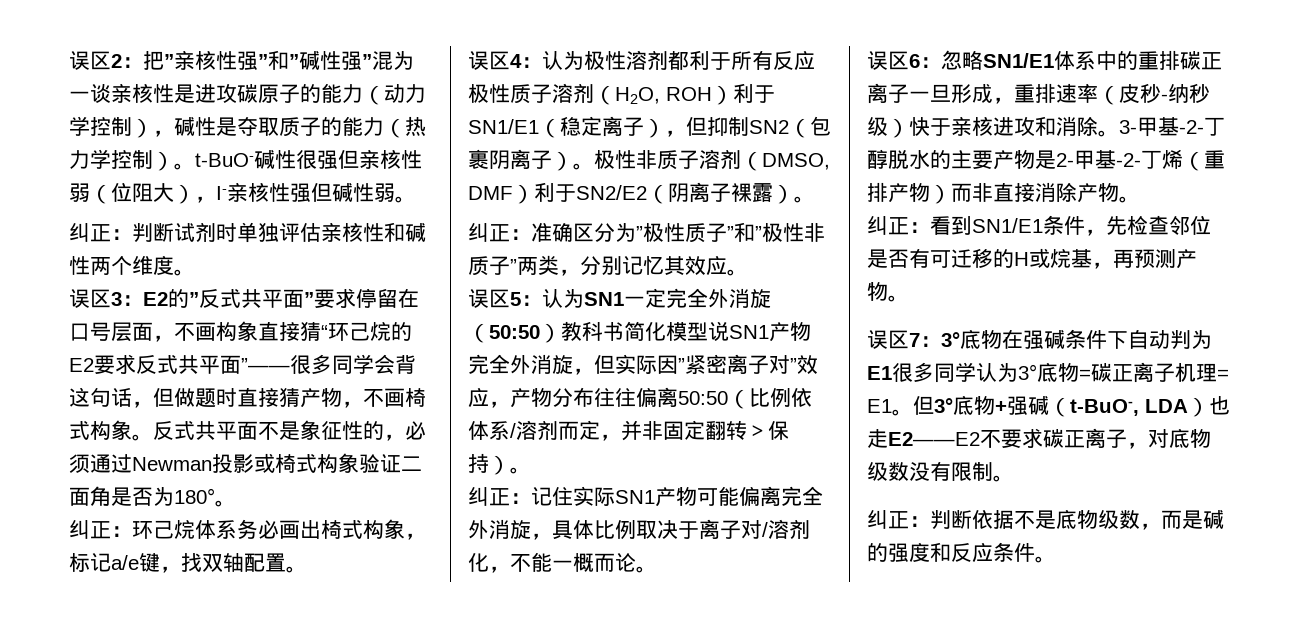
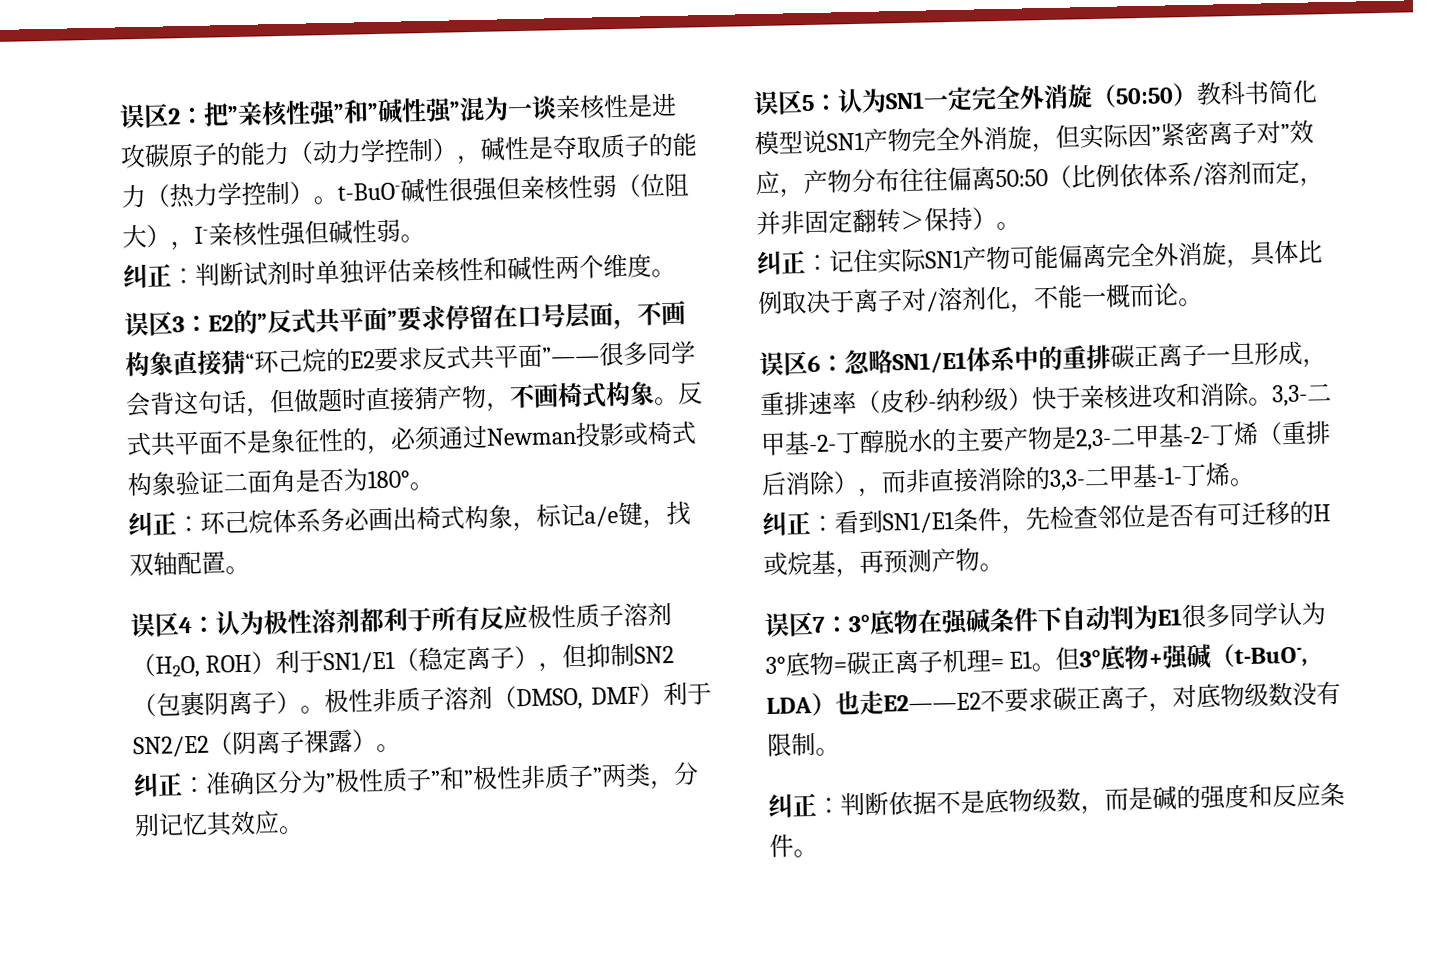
- 3-甲基-2-丁醇脱水的主要产物是2-甲基-2-丁烯（重排产物）而非直接消除产物。
+ 3,3-二甲基-2-丁醇脱水的主要产物是2,3-二甲基-2-丁烯（重排后消除），而非直接消除的3,3-二甲基-1-丁烯。

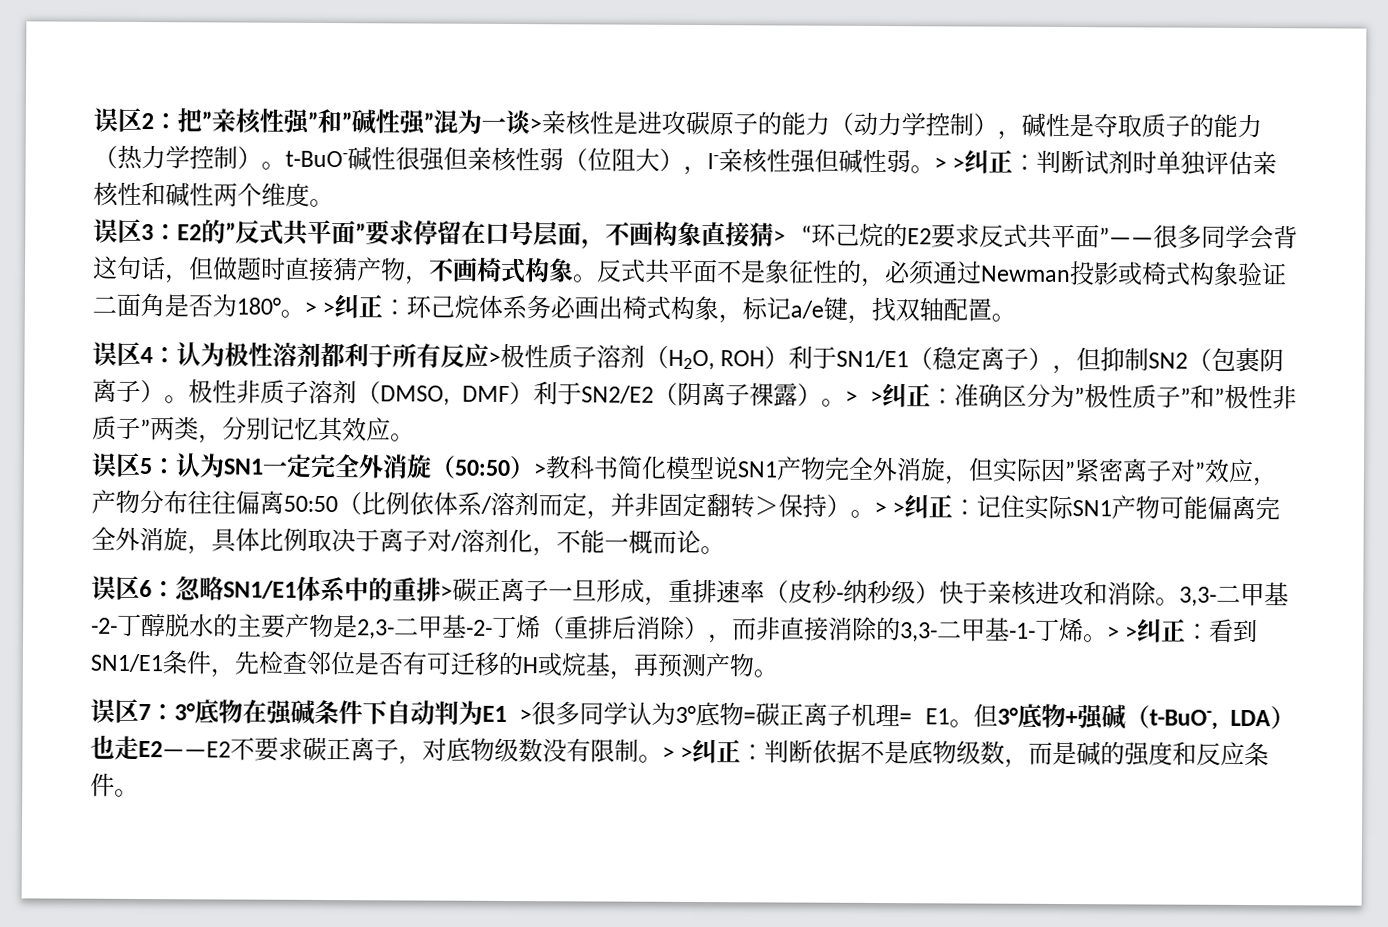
- 误区2：把”亲核性强”和”碱性强”混为一谈亲核性是进攻碳原子的能力（动力学控制），碱性是夺取质子的能力（热力学控制）。t-BuO-碱性很强但亲核性弱（位阻大），I-亲核性强但碱性弱。
- 纠正：判断试剂时单独评估亲核性和碱性两个维度。
+ 误区2：把”亲核性强”和”碱性强”混为一谈>亲核性是进攻碳原子的能力（动力学控制），碱性是夺取质子的能力（热力学控制）。t-BuO-碱性很强但亲核性弱（位阻大），I-亲核性强但碱性弱。> >纠正：判断试剂时单独评估亲核性和碱性两个维度。
- 误区3：E2的”反式共平面”要求停留在口号层面，不画构象直接猜“环己烷的E2要求反式共平面”——很多同学会背这句话，但做题时直接猜产物，不画椅式构象。
+ 误区3：E2的”反式共平面”要求停留在口号层面，不画构象直接猜> “环己烷的E2要求反式共平面”——很多同学会背这句话，但做题时直接猜产物，不画椅式构象。
- 反式共平面不是象征性的，必须通过Newman投影或椅式构象验证二面角是否为180°。
- 纠正：环己烷体系务必画出椅式构象，标记a/e键，找双轴配置。
+ 反式共平面不是象征性的，必须通过Newman投影或椅式构象验证二面角是否为180°。> >纠正：环己烷体系务必画出椅式构象，标记a/e键，找双轴配置。
- 误区4：认为极性溶剂都利于所有反应极性质子溶剂（H2O, ROH）利于SN1/E1（稳定离子），但抑制SN2（包裹阴离子）。
+ 误区4：认为极性溶剂都利于所有反应>极性质子溶剂（H2O, ROH）利于SN1/E1（稳定离子），但抑制SN2（包裹阴离子）。
- 极性非质子溶剂（DMSO, DMF）利于SN2/E2（阴离子裸露）。
- 纠正：准确区分为”极性质子”和”极性非质子”两类，分别记忆其效应。
+ 极性非质子溶剂（DMSO, DMF）利于SN2/E2（阴离子裸露）。> >纠正：准确区分为”极性质子”和”极性非质子”两类，分别记忆其效应。
- 认为SN1一定完全外消旋（50:50）教科书简化模型说SN1产物完全外消旋，但实际因”紧密离子对”效应，产物分布往往偏离50:50（比例依体系/溶剂而定，并非固定翻转＞保持）。
- 纠正：
+ 认为SN1一定完全外消旋（50:50）>教科书简化模型说SN1产物完全外消旋，但实际因”紧密离子对”效应，产物分布往往偏离50:50（比例依体系/溶剂而定，并非固定翻转＞保持）。> >纠正：
- 误区6：忽略SN1/E1体系中的重排碳正离子一旦形成，重排速率（皮秒-纳秒级）快于亲核进攻和消除。
+ 误区6：忽略SN1/E1体系中的重排>碳正离子一旦形成，重排速率（皮秒-纳秒级）快于亲核进攻和消除。
- 3,3-二甲基-2-丁醇脱水的主要产物是2,3-二甲基-2-丁烯（重排后消除），而非直接消除的3,3-二甲基-1-丁烯。
- 纠正：看到SN1/E1条件，先检查邻位是否有可迁移的H或烷基，再预测产物。
+ 3,3-二甲基-2-丁醇脱水的主要产物是2,3-二甲基-2-丁烯（重排后消除），而非直接消除的3,3-二甲基-1-丁烯。> >纠正：看到SN1/E1条件，先检查邻位是否有可迁移的H或烷基，再预测产物。
- 误区7：3°底物在强碱条件下自动判为E1很多同学认为3°底物=碳正离子机理= E1。
+ 误区7：3°底物在强碱条件下自动判为E1 >很多同学认为3°底物=碳正离子机理= E1。
- 但3°底物+强碱（t-BuO-, LDA）也走E2——E2不要求碳正离子，对底物级数没有限制。
- 纠正：判断依据不是底物级数，而是碱的强度和反应条件。
+ 但3°底物+强碱（t-BuO-, LDA）也走E2——E2不要求碳正离子，对底物级数没有限制。> >纠正：判断依据不是底物级数，而是碱的强度和反应条件。

